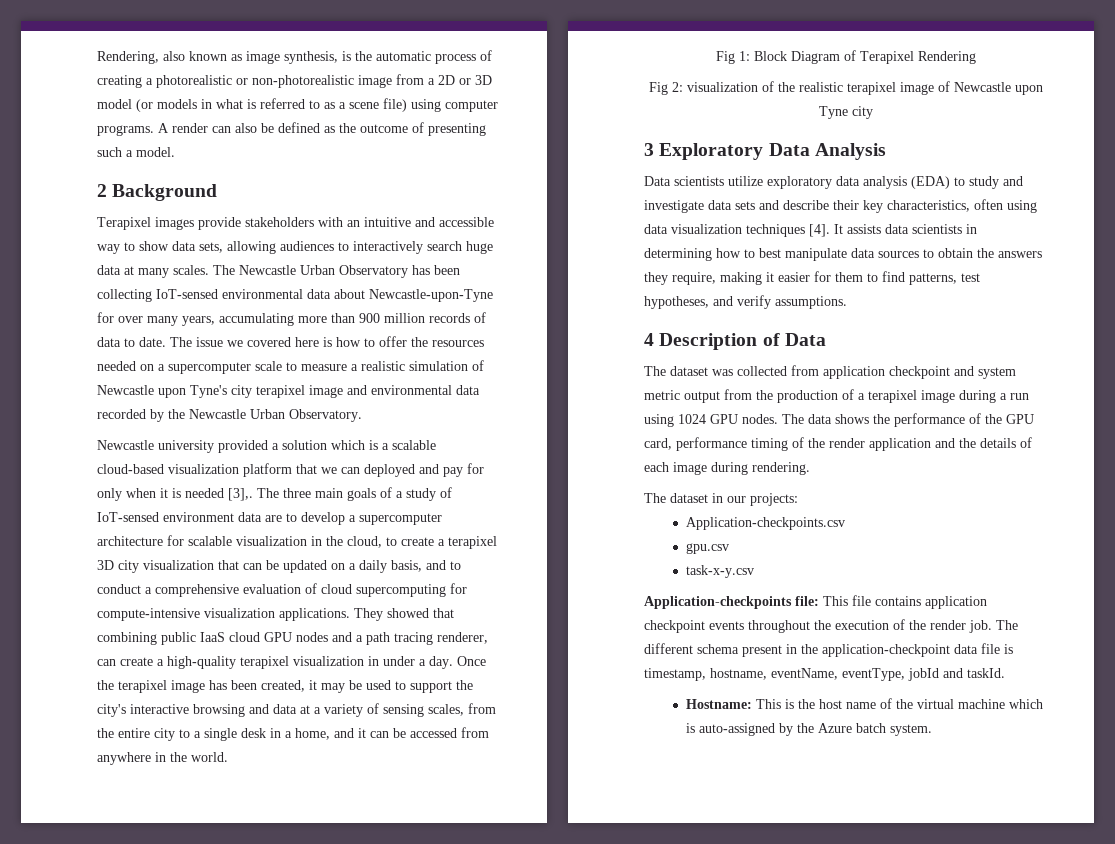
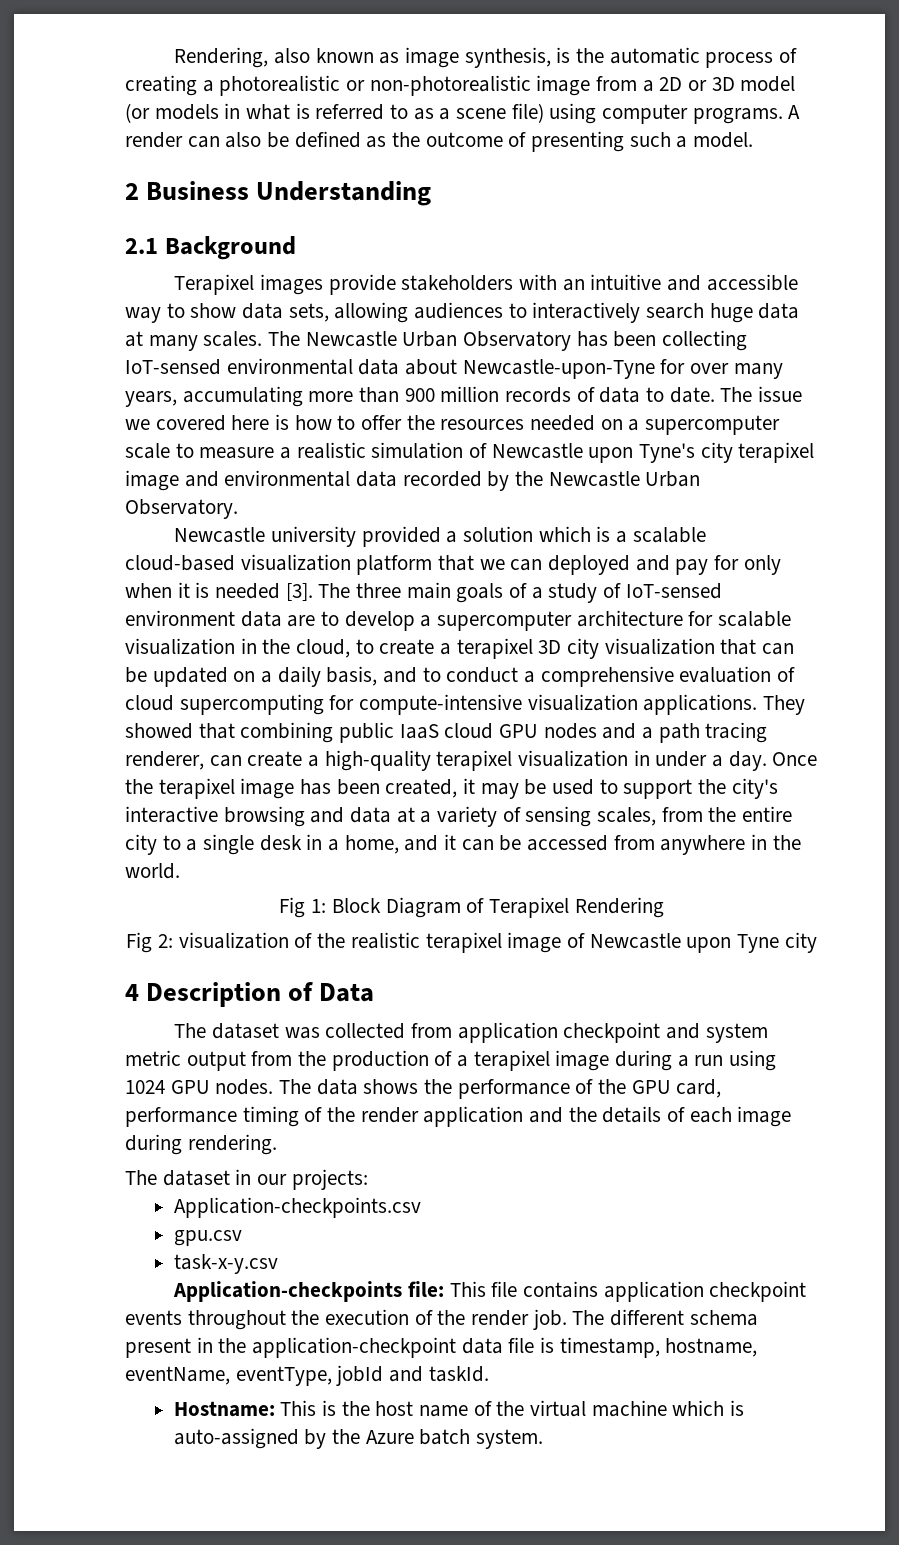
- 2 Background
+ 2 Business Understanding
+ 2.1 Background
- Newcastle university provided a solution which is a scalable cloud-based visualization platform that we can deployed and pay for only when it is needed [3],.
+ Newcastle university provided a solution which is a scalable cloud-based visualization platform that we can deployed and pay for only when it is needed [3].
- 3 Exploratory Data Analysis
- Data scientists utilize exploratory data analysis (EDA) to study and investigate data sets and describe their key characteristics, often using data visualization techniques [4]. It assists data scientists in determining how to best manipulate data sources to obtain the answers they require, making it easier for them to find patterns, test hypotheses, and verify assumptions.

